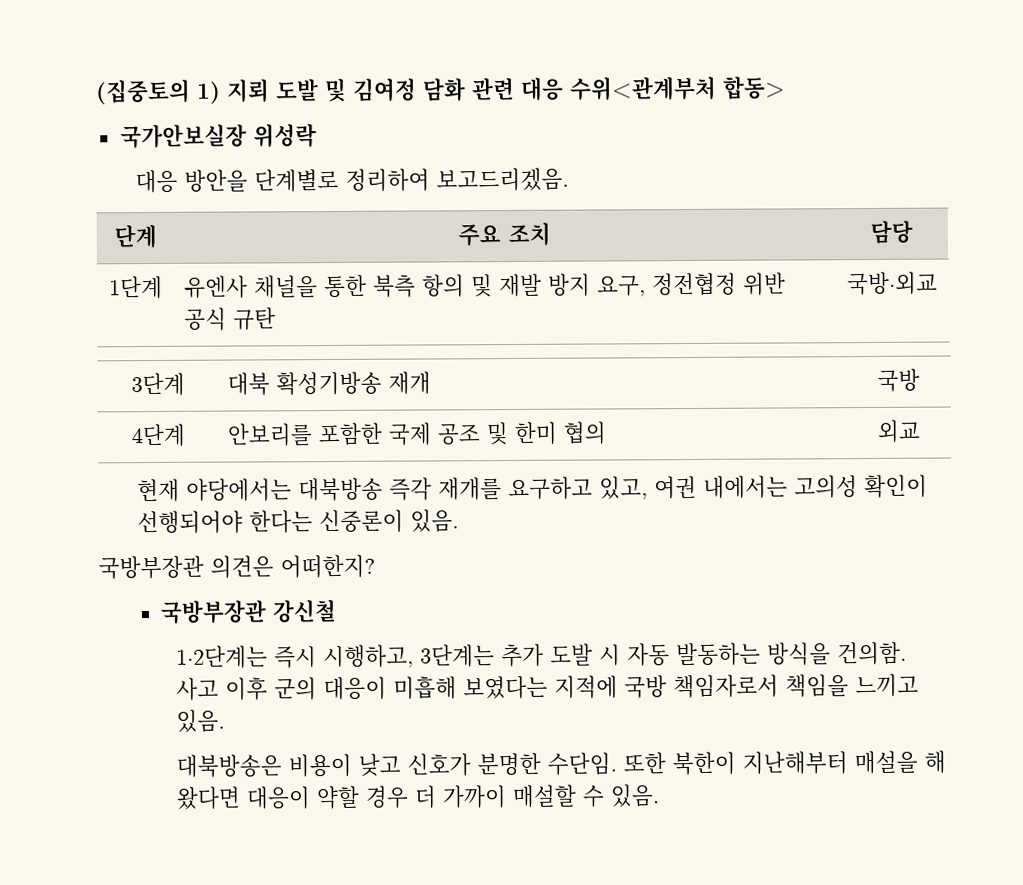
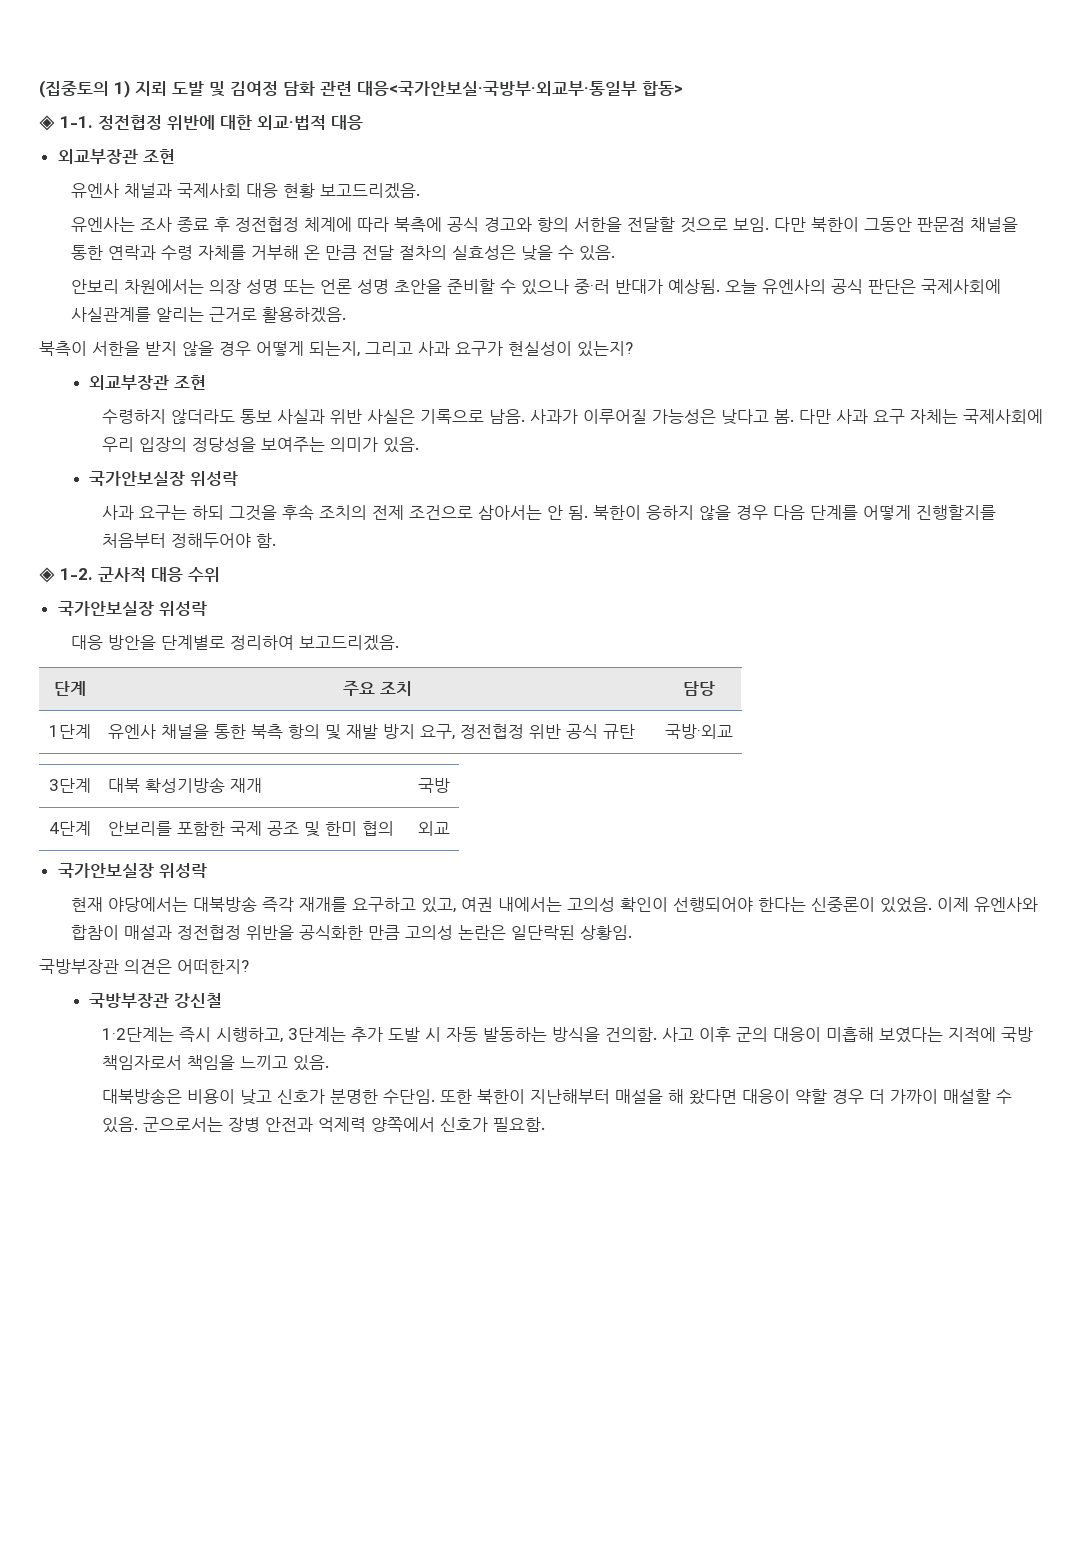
- (집중토의 1) 지뢰 도발 및 김여정 담화 관련 대응 수위<관계부처 합동>
+ (집중토의 1) 지뢰 도발 및 김여정 담화 관련 대응<국가안보실·국방부·외교부·통일부 합동>
+ ◈ 1-1. 정전협정 위반에 대한 외교·법적 대응
+ 외교부장관 조현
+ 유엔사 채널과 국제사회 대응 현황 보고드리겠음.
+ 유엔사는 조사 종료 후 정전협정 체계에 따라 북측에 공식 경고와 항의 서한을 전달할 것으로 보임. 다만 북한이 그동안 판문점 채널을 통한 연락과 수령 자체를 거부해 온 만큼 전달 절차의 실효성은 낮을 수 있음.
+ 안보리 차원에서는 의장 성명 또는 언론 성명 초안을 준비할 수 있으나 중·러 반대가 예상됨. 오늘 유엔사의 공식 판단은 국제사회에 사실관계를 알리는 근거로 활용하겠음.
+ 북측이 서한을 받지 않을 경우 어떻게 되는지, 그리고 사과 요구가 현실성이 있는지?
+ 외교부장관 조현
+ 수령하지 않더라도 통보 사실과 위반 사실은 기록으로 남음. 사과가 이루어질 가능성은 낮다고 봄. 다만 사과 요구 자체는 국제사회에 우리 입장의 정당성을 보여주는 의미가 있음.
+ 국가안보실장 위성락
+ 사과 요구는 하되 그것을 후속 조치의 전제 조건으로 삼아서는 안 됨. 북한이 응하지 않을 경우 다음 단계를 어떻게 진행할지를 처음부터 정해두어야 함.
+ ◈ 1-2. 군사적 대응 수위
  4단계 | 안보리를 포함한 국제 공조 및 한미 협의 | 외교
+ 국가안보실장 위성락
- 현재 야당에서는 대북방송 즉각 재개를 요구하고 있고, 여권 내에서는 고의성 확인이 선행되어야 한다는 신중론이 있음.
+ 현재 야당에서는 대북방송 즉각 재개를 요구하고 있고, 여권 내에서는 고의성 확인이 선행되어야 한다는 신중론이 있었음. 이제 유엔사와 합참이 매설과 정전협정 위반을 공식화한 만큼 고의성 논란은 일단락된 상황임.
+ 군으로서는 장병 안전과 억제력 양쪽에서 신호가 필요함.

